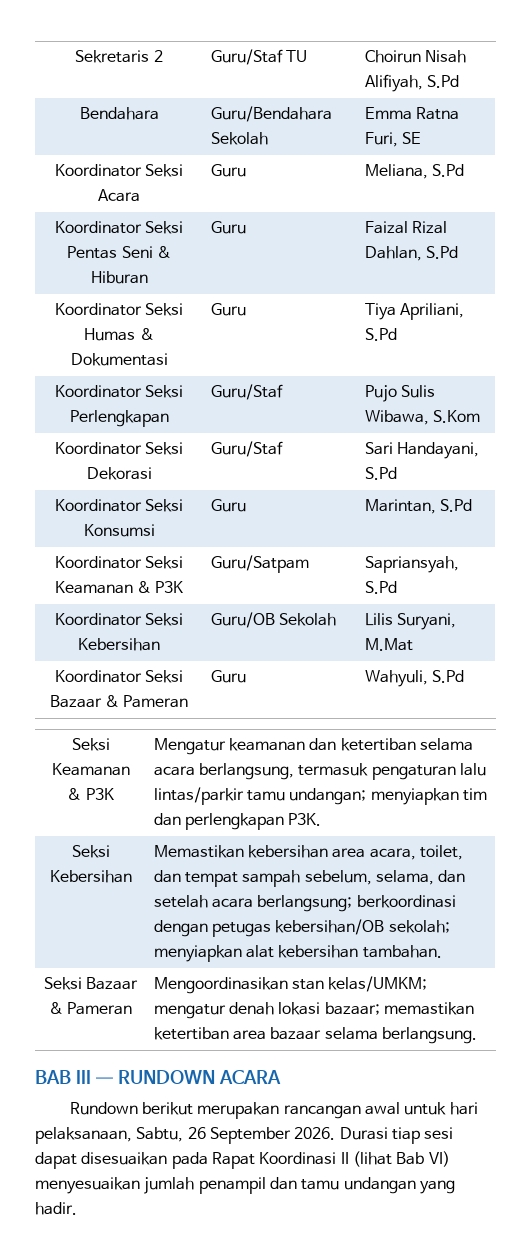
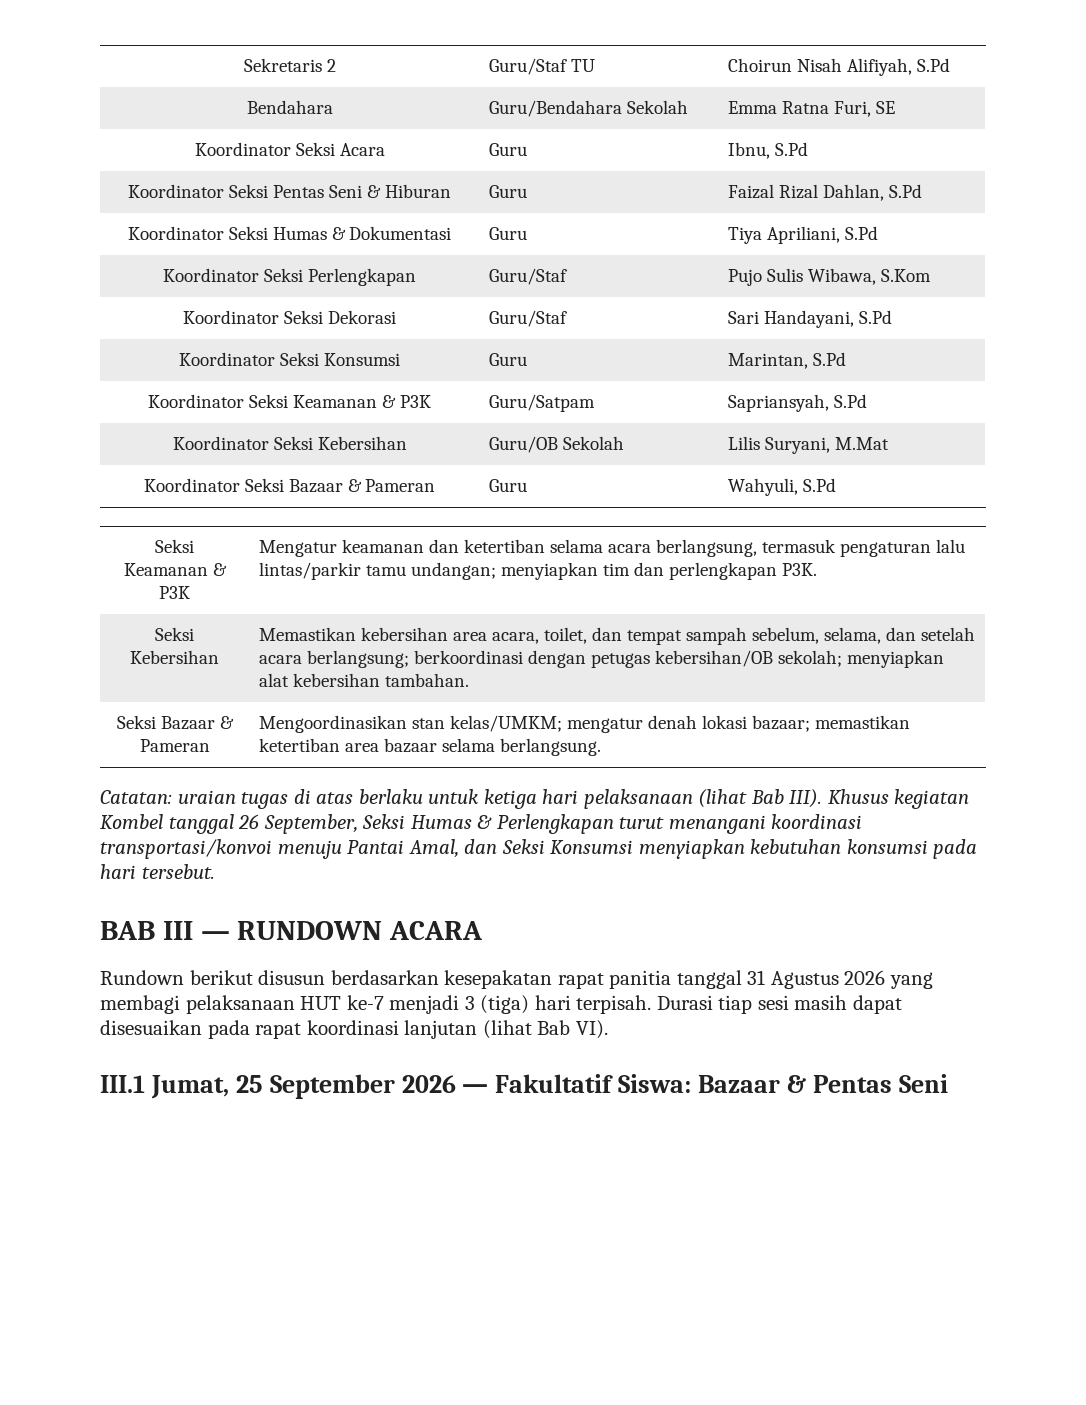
- Koordinator Seksi Acara | Guru | Meliana, S.Pd
+ Koordinator Seksi Acara | Guru | Ibnu, S.Pd
+ Catatan: uraian tugas di atas berlaku untuk ketiga hari pelaksanaan (lihat Bab III). Khusus kegiatan Kombel tanggal 26 September, Seksi Humas & Perlengkapan turut menangani koordinasi transportasi/konvoi menuju Pantai Amal, dan Seksi Konsumsi menyiapkan kebutuhan konsumsi pada hari tersebut.
- Rundown berikut merupakan rancangan awal untuk hari pelaksanaan, Sabtu, 26 September 2026.
+ Rundown berikut disusun berdasarkan kesepakatan rapat panitia tanggal 31 Agustus 2026 yang membagi pelaksanaan HUT ke-7 menjadi 3 (tiga) hari terpisah.
- Durasi tiap sesi dapat disesuaikan pada Rapat Koordinasi II (lihat Bab VI) menyesuaikan jumlah penampil dan tamu undangan yang hadir.
+ Durasi tiap sesi masih dapat disesuaikan pada rapat koordinasi lanjutan (lihat Bab VI).
+ III.1 Jumat, 25 September 2026 — Fakultatif Siswa: Bazaar & Pentas Seni

